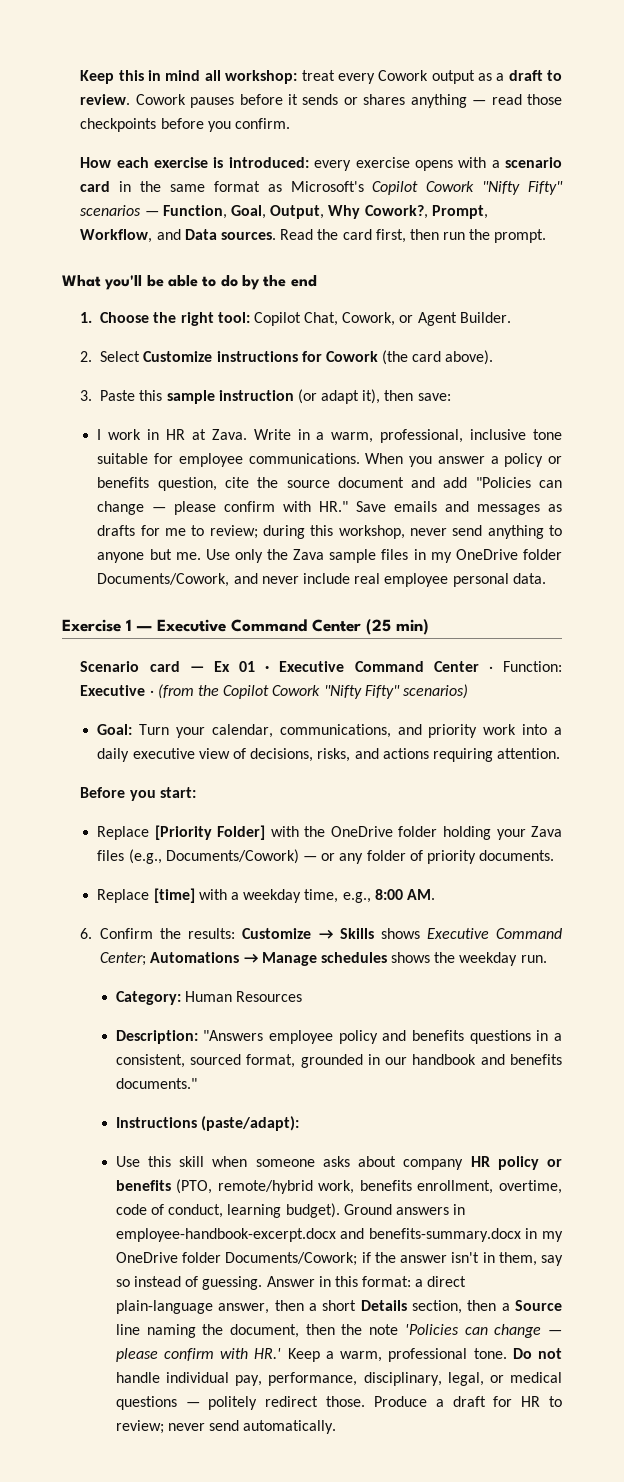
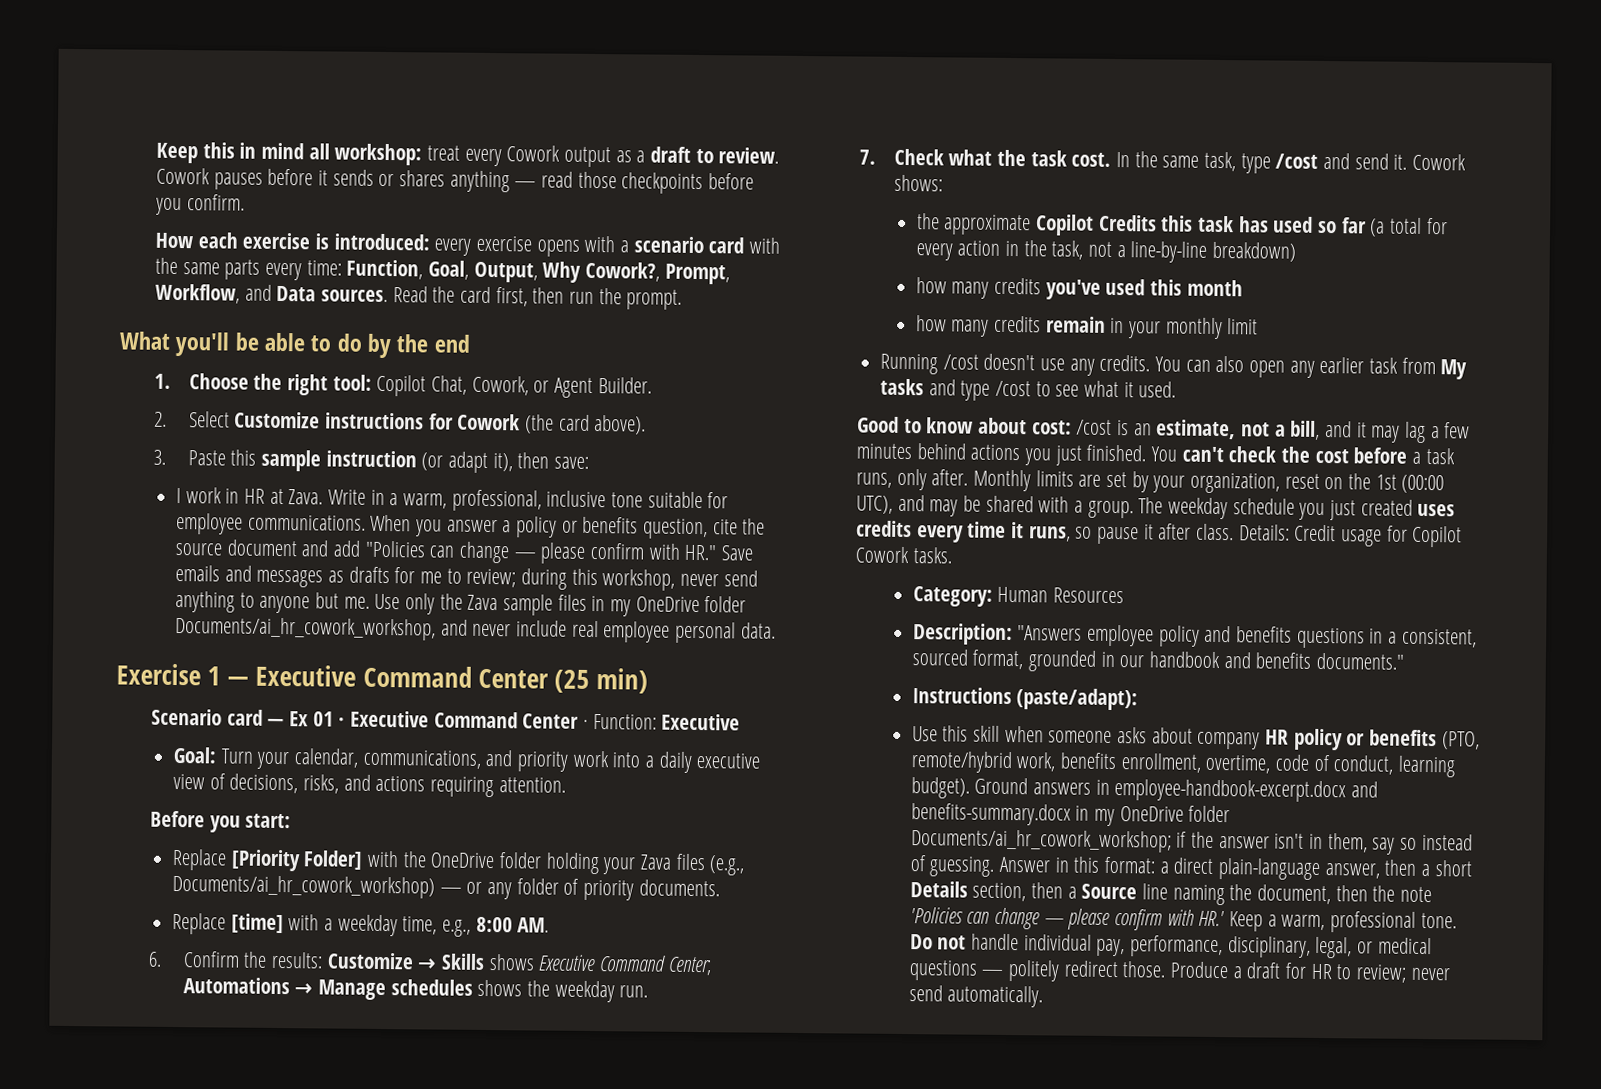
- How each exercise is introduced: every exercise opens with a scenario card in the same format as Microsoft's Copilot Cowork "Nifty Fifty" scenarios — Function, Goal, Output, Why Cowork?, Prompt, Workflow, and Data sources.
+ How each exercise is introduced: every exercise opens with a scenario card with the same parts every time: Function, Goal, Output, Why Cowork?, Prompt, Workflow, and Data sources.
- Use only the Zava sample files in my OneDrive folder Documents/Cowork, and never include real employee personal data.
+ Use only the Zava sample files in my OneDrive folder Documents/ai_hr_cowork_workshop, and never include real employee personal data.
- Scenario card — Ex 01 · Executive Command Center · Function: Executive · (from the Copilot Cowork "Nifty Fifty" scenarios)
+ Scenario card — Ex 01 · Executive Command Center · Function: Executive
- Replace [Priority Folder] with the OneDrive folder holding your Zava files (e.g., Documents/Cowork) — or any folder of priority documents.
+ Replace [Priority Folder] with the OneDrive folder holding your Zava files (e.g., Documents/ai_hr_cowork_workshop) — or any folder of priority documents.
+ 7. Check what the task cost. In the same task, type /cost and send it. Cowork shows:
+ the approximate Copilot Credits this task has used so far (a total for every action in the task, not a line-by-line breakdown)
+ how many credits you've used this month
+ how many credits remain in your monthly limit
+ Running /cost doesn't use any credits. You can also open any earlier task from My tasks and type /cost to see what it used.
+ Good to know about cost: /cost is an estimate, not a bill, and it may lag a few minutes behind actions you just finished. You can't check the cost before a task runs, only after. Monthly limits are set by your organization, reset on the 1st (00:00 UTC), and may be shared with a group. The weekday schedule you just created uses credits every time it runs, so pause it after class. Details: Credit usage for Copilot Cowork tasks.
- Ground answers in employee-handbook-excerpt.docx and benefits-summary.docx in my OneDrive folder Documents/Cowork; if the answer isn't in them, say so instead of guessing.
+ Ground answers in employee-handbook-excerpt.docx and benefits-summary.docx in my OneDrive folder Documents/ai_hr_cowork_workshop; if the answer isn't in them, say so instead of guessing.

